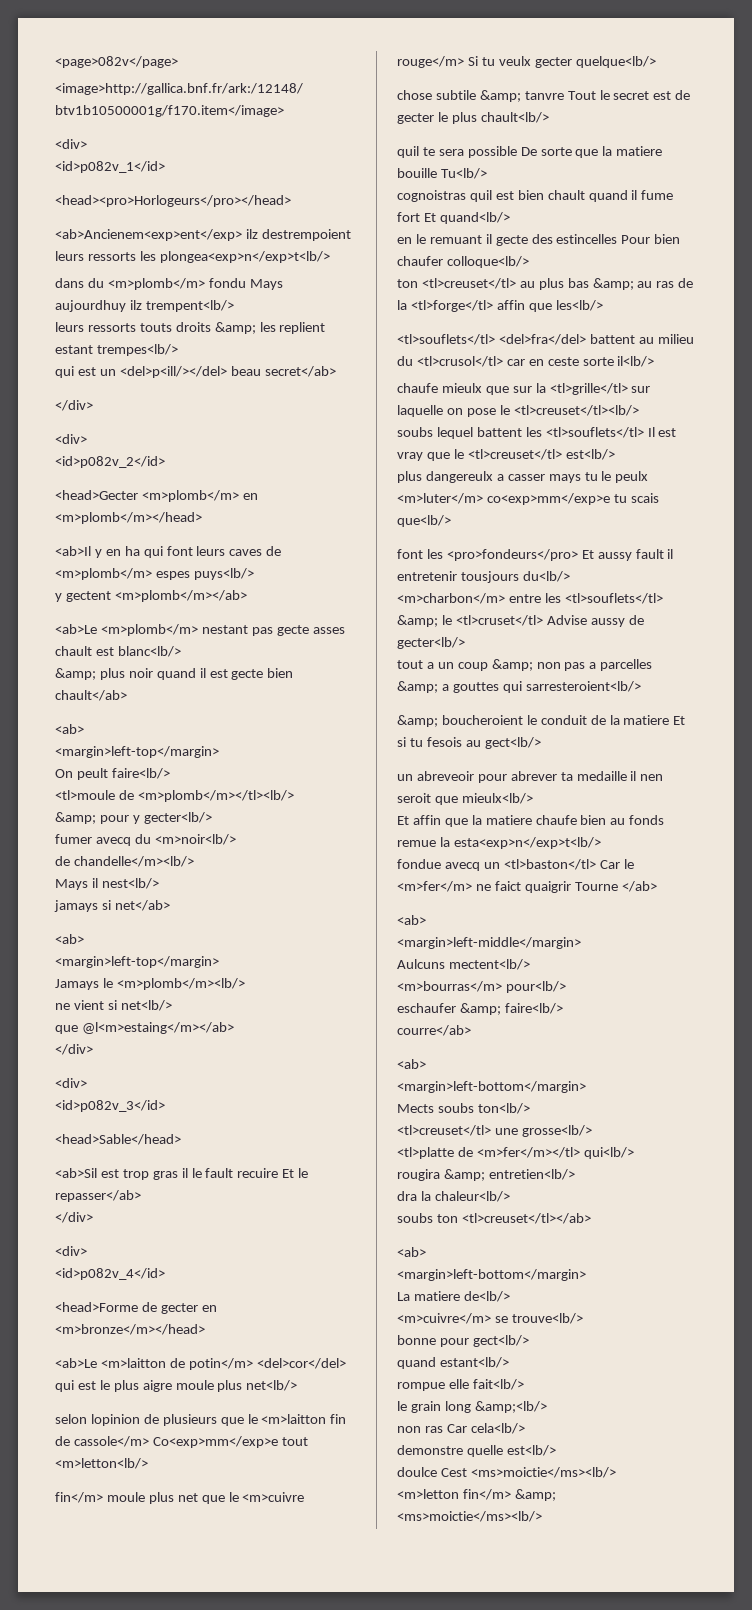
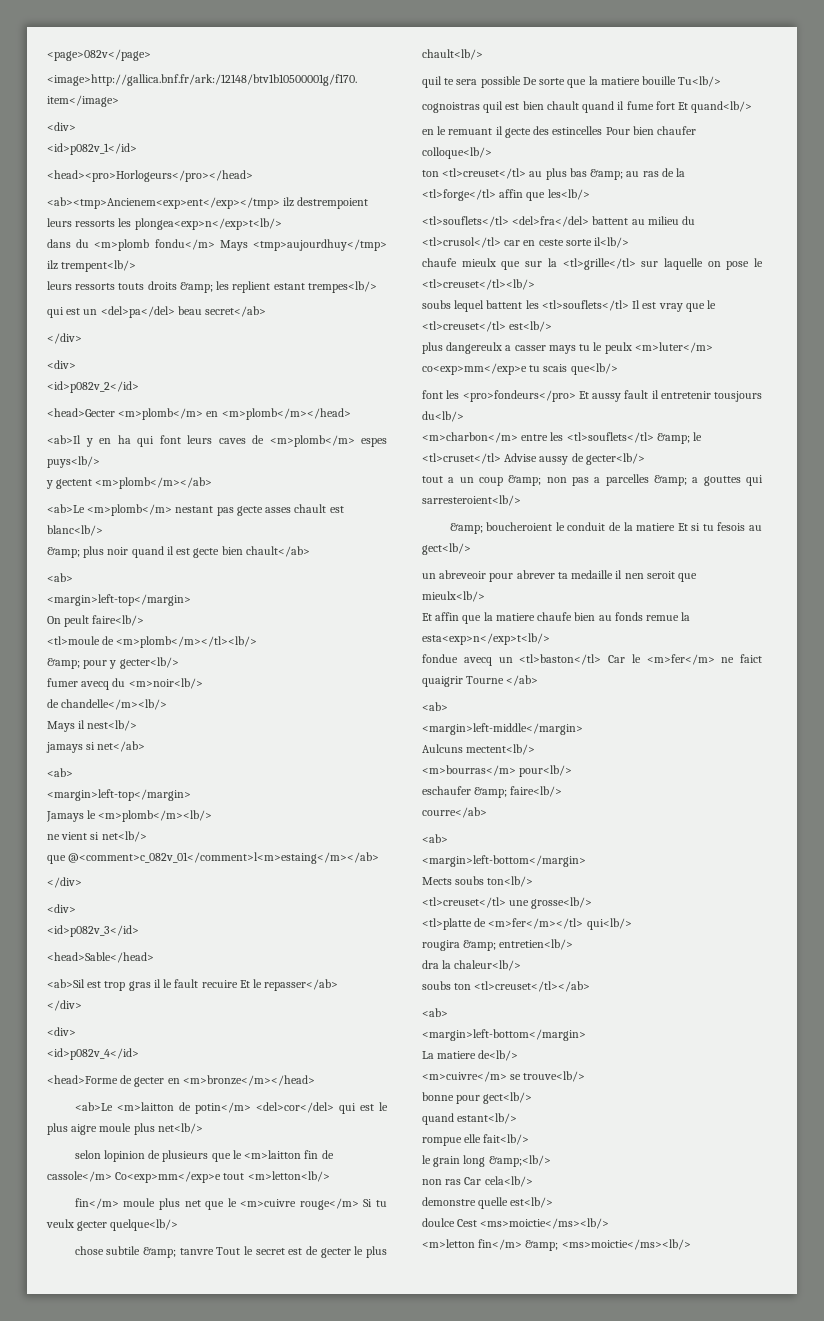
- <ab>Ancienem<exp>ent</exp> ilz destrempoient leurs ressorts les plongea<exp>n</exp>t<lb/>
+ <ab><tmp>Ancienem<exp>ent</exp></tmp> ilz destrempoient leurs ressorts les plongea<exp>n</exp>t<lb/>
- dans du <m>plomb</m> fondu Mays aujourdhuy ilz trempent<lb/>
+ dans du <m>plomb fondu</m> Mays <tmp>aujourdhuy</tmp> ilz trempent<lb/>
- qui est un <del>p<ill/></del> beau secret</ab>
+ qui est un <del>pa</del> beau secret</ab>
- que @l<m>estaing</m></ab>
+ que @<comment>c_082v_01</comment>l<m>estaing</m></ab>

